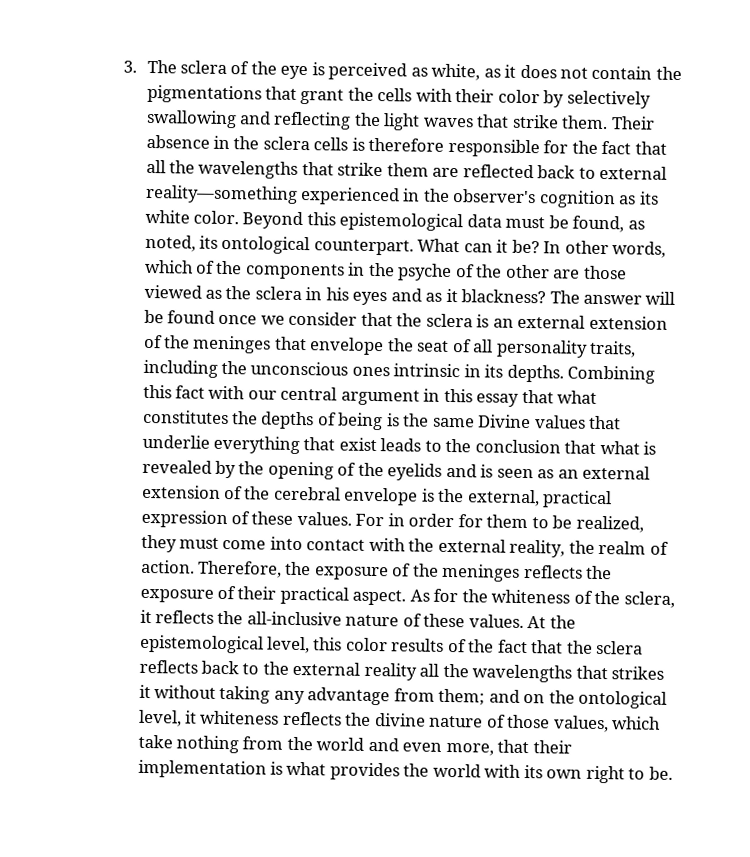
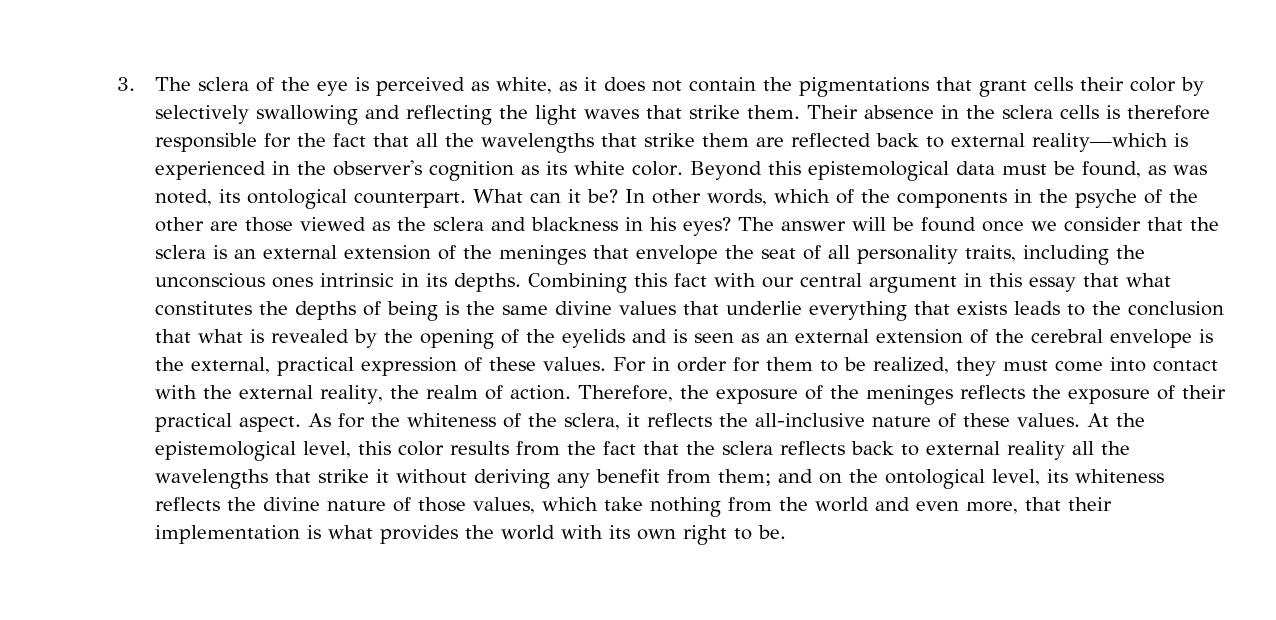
- 3. The sclera of the eye is perceived as white, as it does not contain the pigmentations that grant the cells with their color by selectively swallowing and reflecting the light waves that strike them.
+ 3. The sclera of the eye is perceived as white, as it does not contain the pigmentations that grant cells their color by selectively swallowing and reflecting the light waves that strike them.
- Their absence in the sclera cells is therefore responsible for the fact that all the wavelengths that strike them are reflected back to external reality—something experienced in the observer's cognition as its white color.
+ Their absence in the sclera cells is therefore responsible for the fact that all the wavelengths that strike them are reflected back to external reality—which is experienced in the observer's cognition as its white color.
- Beyond this epistemological data must be found, as noted, its ontological counterpart.
+ Beyond this epistemological data must be found, as was noted, its ontological counterpart.
- In other words, which of the components in the psyche of the other are those viewed as the sclera in his eyes and as it blackness?
+ In other words, which of the components in the psyche of the other are those viewed as the sclera and blackness in his eyes?
- Combining this fact with our central argument in this essay that what constitutes the depths of being is the same Divine values that underlie everything that exist leads to the conclusion that what is revealed by the opening of the eyelids and is seen as an external extension of the cerebral envelope is the external, practical expression of these values.
+ Combining this fact with our central argument in this essay that what constitutes the depths of being is the same divine values that underlie everything that exists leads to the conclusion that what is revealed by the opening of the eyelids and is seen as an external extension of the cerebral envelope is the external, practical expression of these values.
- At the epistemological level, this color results of the fact that the sclera reflects back to the external reality all the wavelengths that strikes it without taking any advantage from them;
+ At the epistemological level, this color results from the fact that the sclera reflects back to external reality all the wavelengths that strike it without deriving any benefit from them;
- and on the ontological level, it whiteness reflects the divine nature of those values, which take nothing from the world and even more, that their implementation is what provides the world with its own right to be.
+ and on the ontological level, its whiteness reflects the divine nature of those values, which take nothing from the world and even more, that their implementation is what provides the world with its own right to be.

